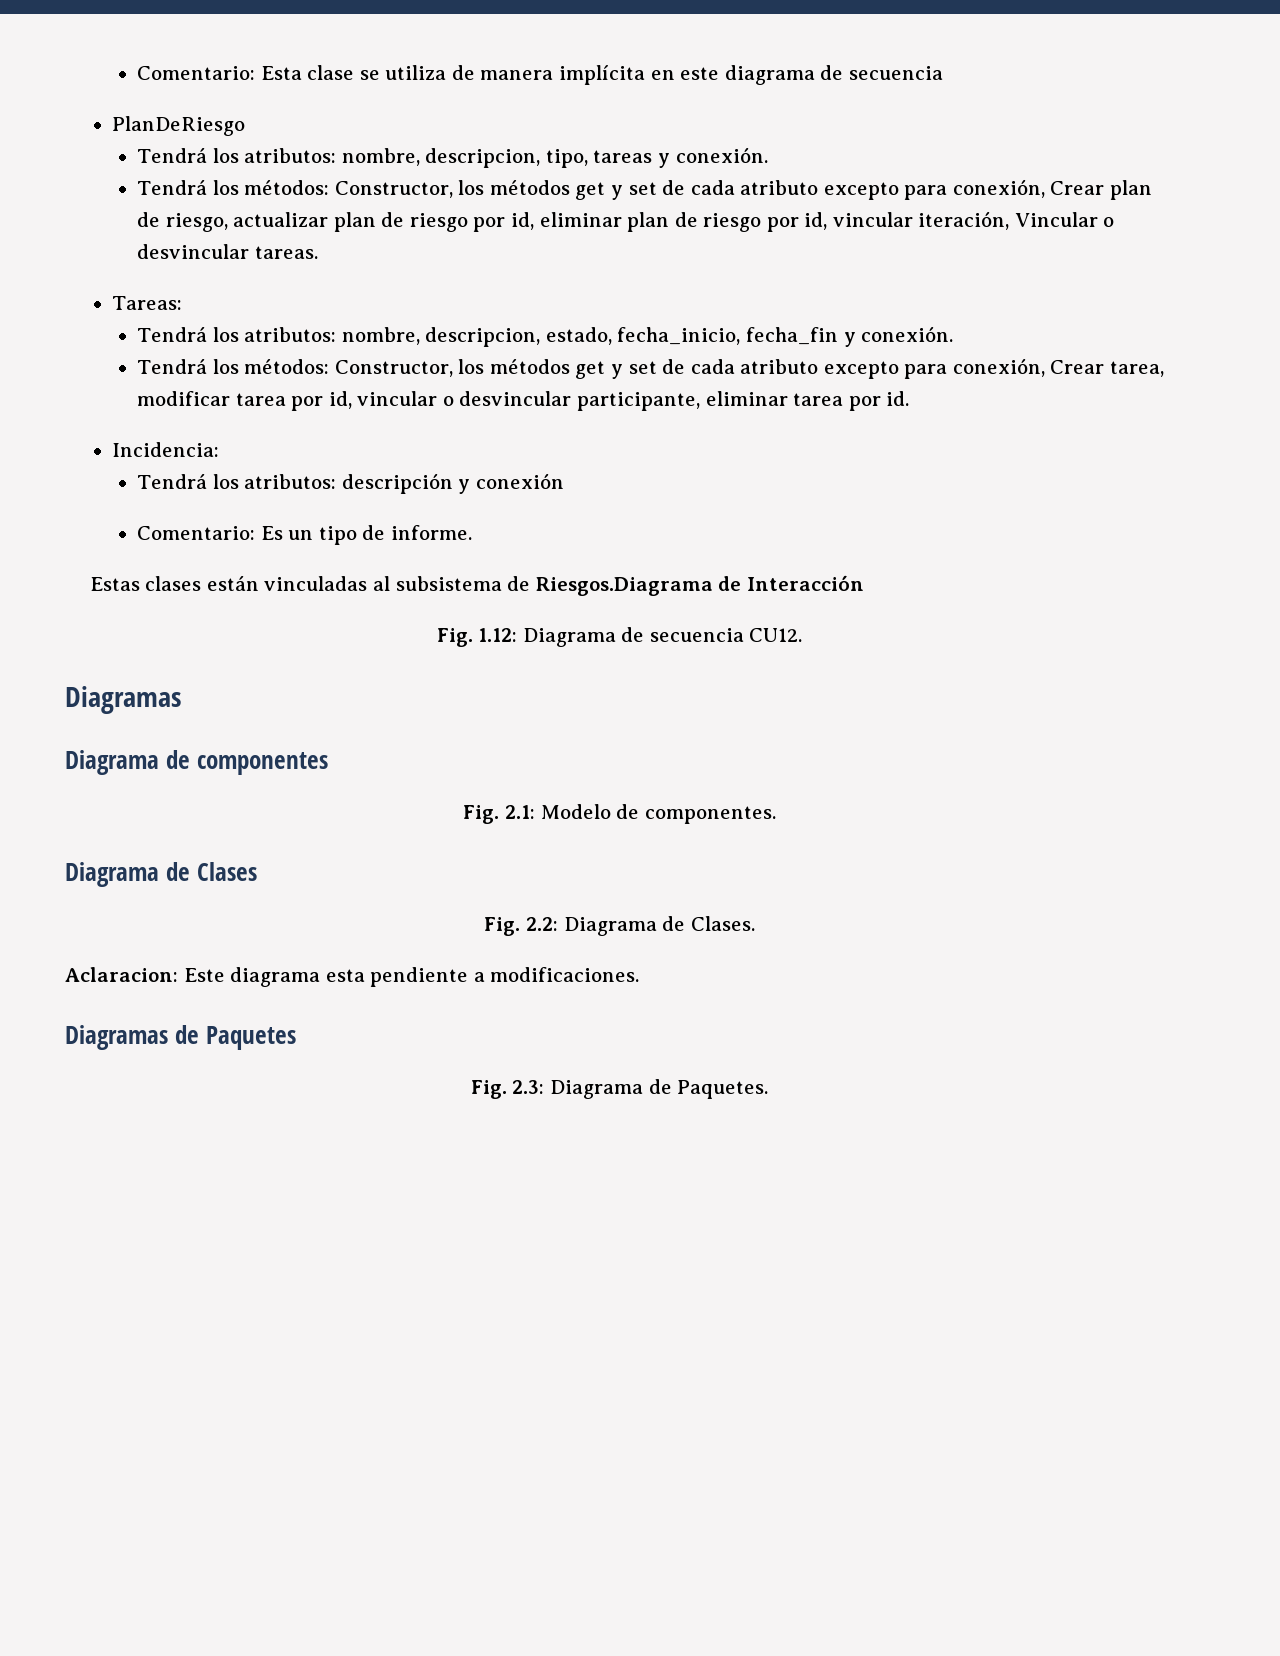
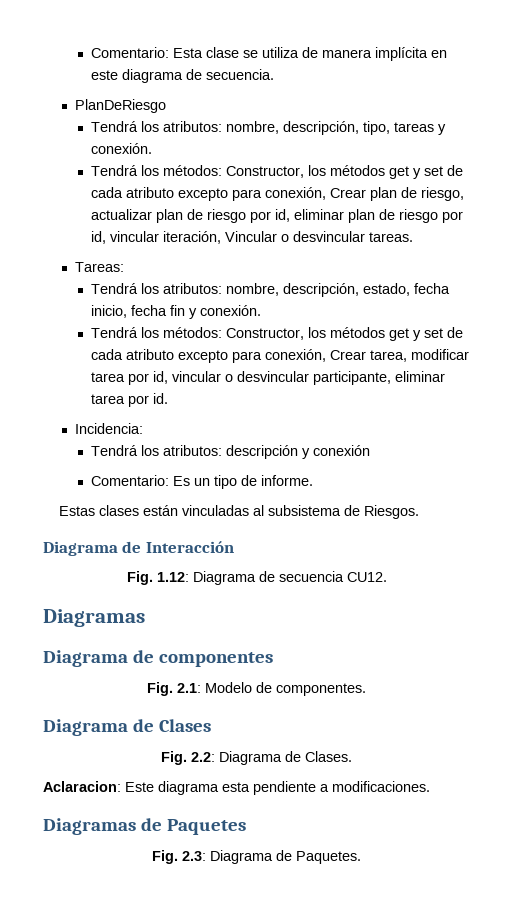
- Comentario: Esta clase se utiliza de manera implícita en este diagrama de secuencia
+ Comentario: Esta clase se utiliza de manera implícita en este diagrama de secuencia.
- Tendrá los atributos: nombre, descripcion, tipo, tareas y conexión.
+ Tendrá los atributos: nombre, descripción, tipo, tareas y conexión.
- Tendrá los atributos: nombre, descripcion, estado, fecha_inicio, fecha_fin y conexión.
+ Tendrá los atributos: nombre, descripción, estado, fecha inicio, fecha fin y conexión.
- Estas clases están vinculadas al subsistema de Riesgos.Diagrama de Interacción
+ Estas clases están vinculadas al subsistema de Riesgos.
+ Diagrama de Interacción

